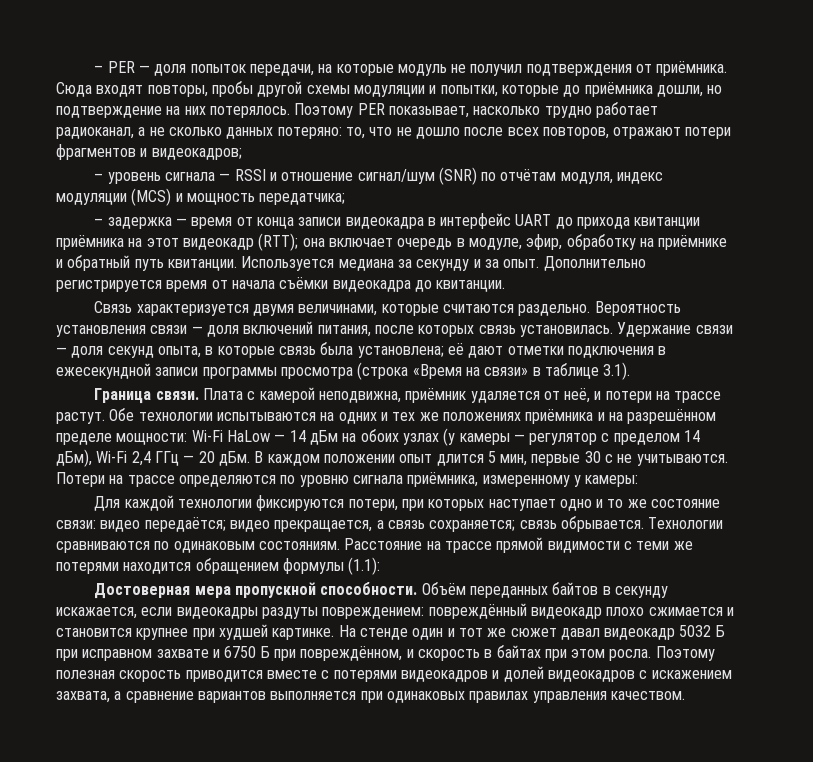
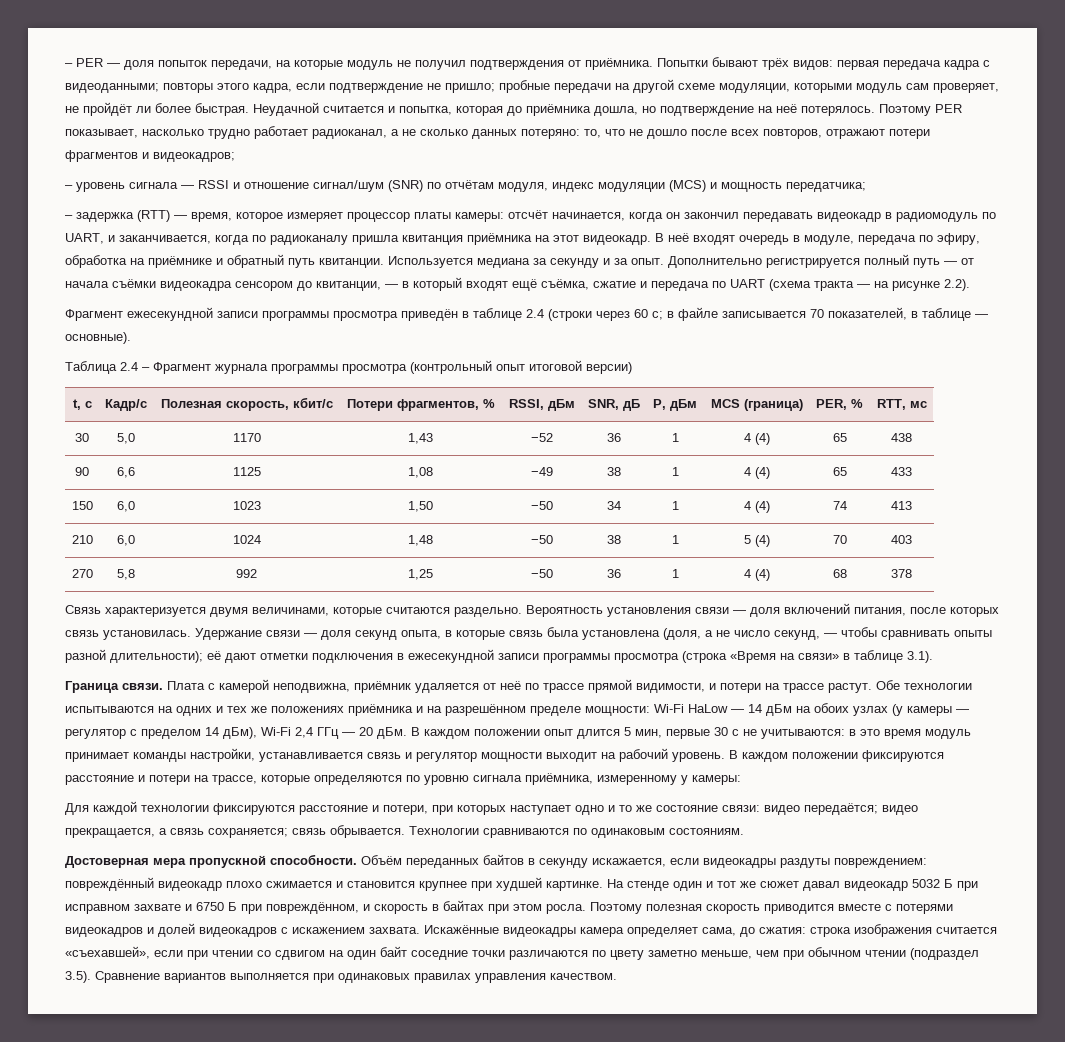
- Сюда входят повторы, пробы другой схемы модуляции и попытки, которые до приёмника дошли, но подтверждение на них потерялось.
+ Попытки бывают трёх видов: первая передача кадра с видеоданными; повторы этого кадра, если подтверждение не пришло; пробные передачи на другой схеме модуляции, которыми модуль сам проверяет, не пройдёт ли более быстрая. Неудачной считается и попытка, которая до приёмника дошла, но подтверждение на неё потерялось.
- – задержка — время от конца записи видеокадра в интерфейс UART до прихода квитанции приёмника на этот видеокадр (RTT); она включает очередь в модуле, эфир, обработку на приёмнике и обратный путь квитанции.
+ – задержка (RTT) — время, которое измеряет процессор платы камеры: отсчёт начинается, когда он закончил передавать видеокадр в радиомодуль по UART, и заканчивается, когда по радиоканалу пришла квитанция приёмника на этот видеокадр. В неё входят очередь в модуле, передача по эфиру, обработка на приёмнике и обратный путь квитанции.
- Дополнительно регистрируется время от начала съёмки видеокадра до квитанции.
+ Дополнительно регистрируется полный путь — от начала съёмки видеокадра сенсором до квитанции, — в который входят ещё съёмка, сжатие и передача по UART (схема тракта — на рисунке 2.2).
+ Фрагмент ежесекундной записи программы просмотра приведён в таблице 2.4 (строки через 60 с; в файле записывается 70 показателей, в таблице — основные).
+ Таблица 2.4 – Фрагмент журнала программы просмотра (контрольный опыт итоговой версии)
+ t, с | Кадр/с | Полезная скорость, кбит/с | Потери фрагментов, % | RSSI, дБм | SNR, дБ | P, дБм | MCS (граница) | PER, % | RTT, мс
+ 30 | 5,0 | 1170 | 1,43 | −52 | 36 | 1 | 4 (4) | 65 | 438
+ 90 | 6,6 | 1125 | 1,08 | −49 | 38 | 1 | 4 (4) | 65 | 433
+ 150 | 6,0 | 1023 | 1,50 | −50 | 34 | 1 | 4 (4) | 74 | 413
+ 210 | 6,0 | 1024 | 1,48 | −50 | 38 | 1 | 5 (4) | 70 | 403
+ 270 | 5,8 | 992 | 1,25 | −50 | 36 | 1 | 4 (4) | 68 | 378
- Удержание связи — доля секунд опыта, в которые связь была установлена; её дают отметки подключения в ежесекундной записи программы просмотра (строка «Время на связи» в таблице 3.1).
+ Удержание связи — доля секунд опыта, в которые связь была установлена (доля, а не число секунд, — чтобы сравнивать опыты разной длительности); её дают отметки подключения в ежесекундной записи программы просмотра (строка «Время на связи» в таблице 3.1).
- Плата с камерой неподвижна, приёмник удаляется от неё, и потери на трассе растут.
+ Плата с камерой неподвижна, приёмник удаляется от неё по трассе прямой видимости, и потери на трассе растут.
- В каждом положении опыт длится 5 мин, первые 30 с не учитываются. Потери на трассе определяются по уровню сигнала приёмника, измеренному у камеры:
+ В каждом положении опыт длится 5 мин, первые 30 с не учитываются: в это время модуль принимает команды настройки, устанавливается связь и регулятор мощности выходит на рабочий уровень. В каждом положении фиксируются расстояние и потери на трассе, которые определяются по уровню сигнала приёмника, измеренному у камеры:
- Для каждой технологии фиксируются потери, при которых наступает одно и то же состояние связи: видео передаётся; видео прекращается, а связь сохраняется; связь обрывается.
+ Для каждой технологии фиксируются расстояние и потери, при которых наступает одно и то же состояние связи: видео передаётся; видео прекращается, а связь сохраняется; связь обрывается.
- Расстояние на трассе прямой видимости с теми же потерями находится обращением формулы (1.1):
- Поэтому полезная скорость приводится вместе с потерями видеокадров и долей видеокадров с искажением захвата, а сравнение вариантов выполняется при одинаковых правилах управления качеством.
+ Поэтому полезная скорость приводится вместе с потерями видеокадров и долей видеокадров с искажением захвата. Искажённые видеокадры камера определяет сама, до сжатия: строка изображения считается «съехавшей», если при чтении со сдвигом на один байт соседние точки различаются по цвету заметно меньше, чем при обычном чтении (подраздел 3.5). Сравнение вариантов выполняется при одинаковых правилах управления качеством.

